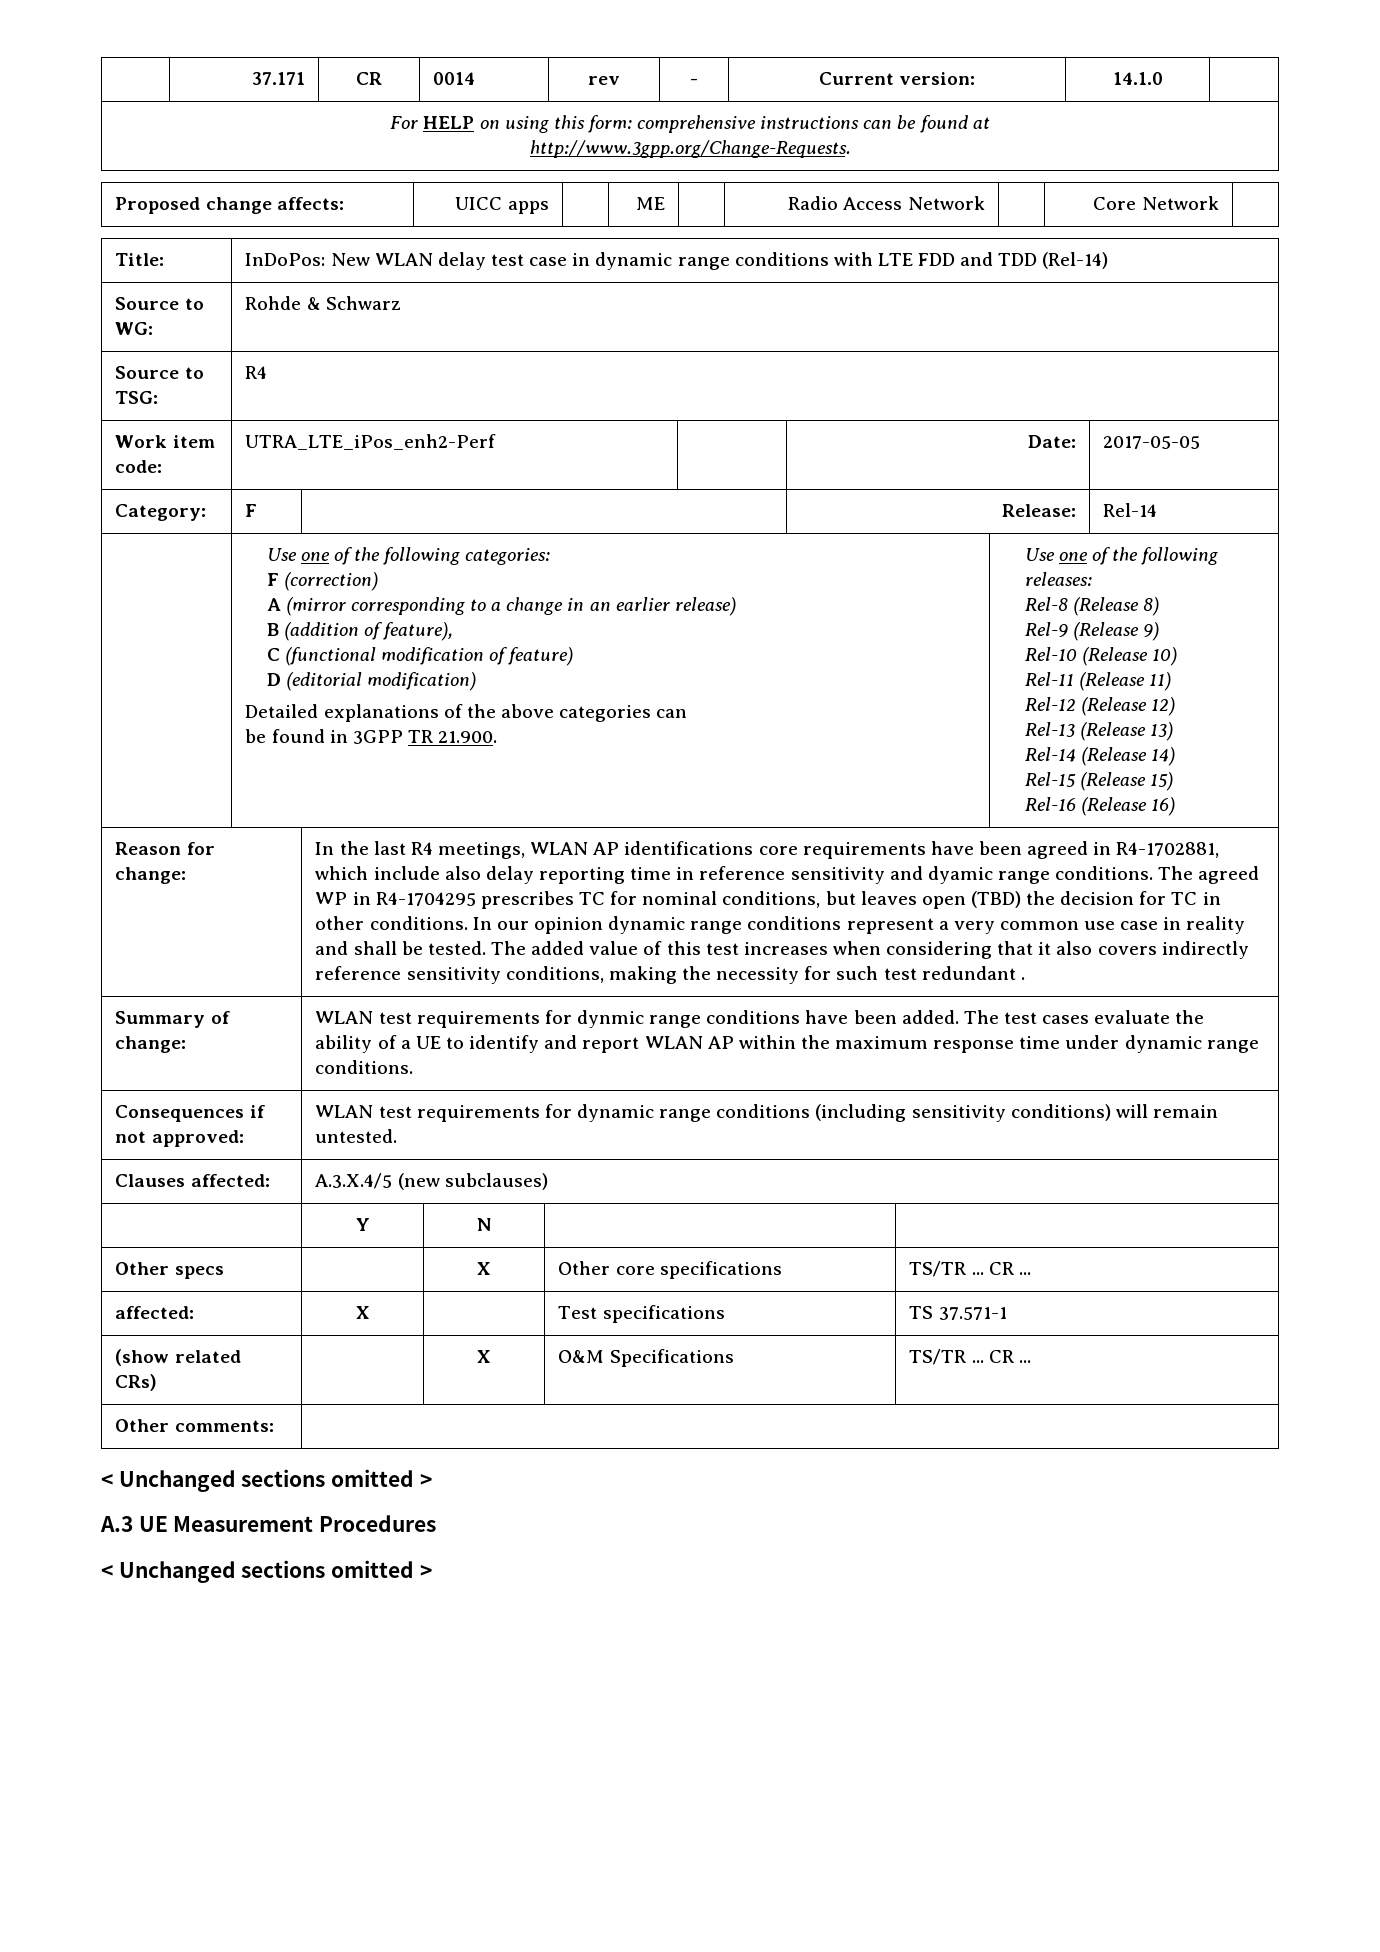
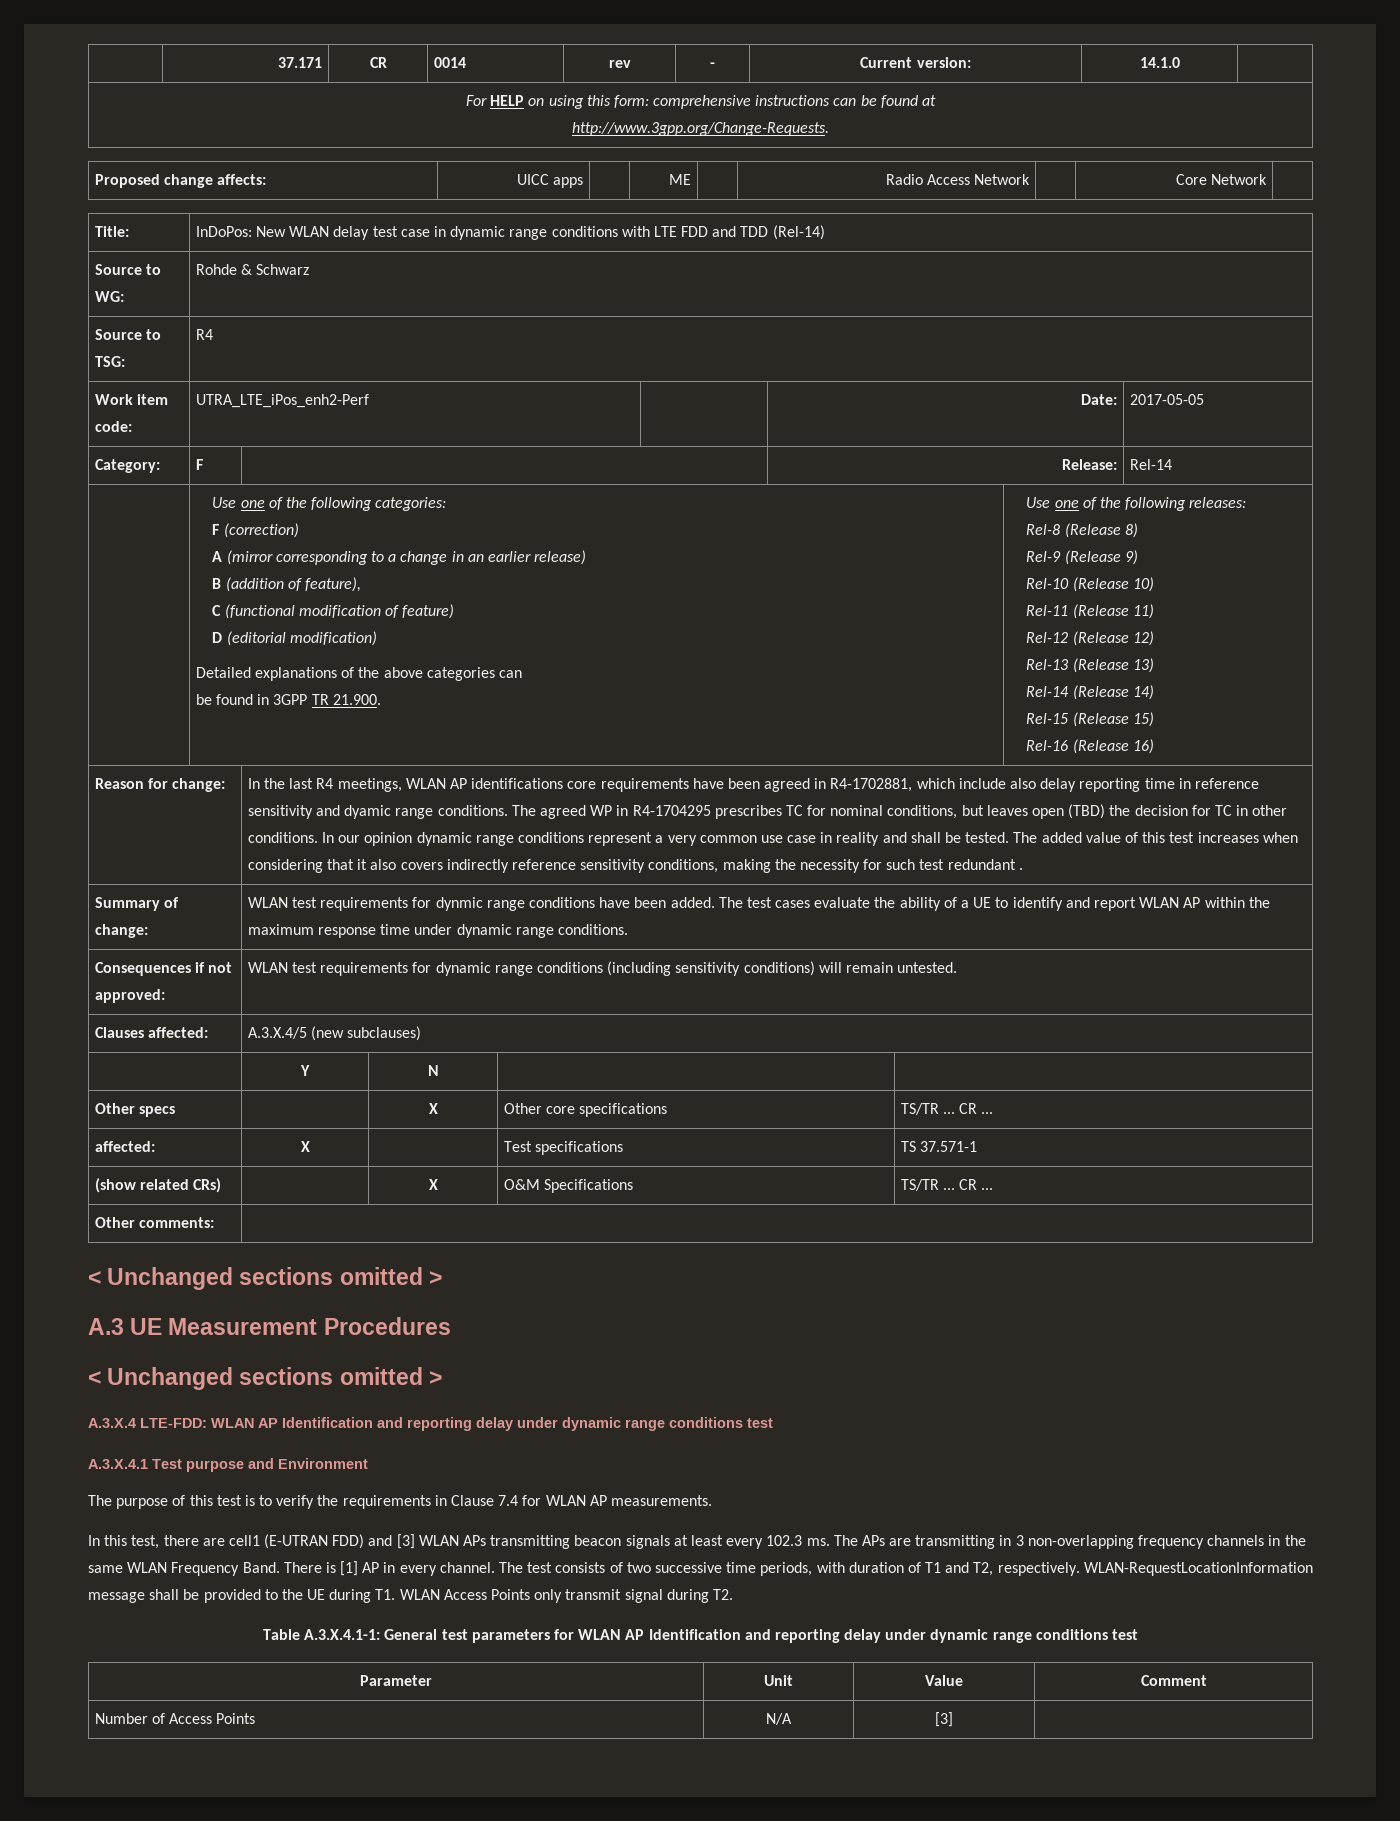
+ A.3.X.4 LTE-FDD: WLAN AP Identification and reporting delay under dynamic range conditions test
+ A.3.X.4.1 Test purpose and Environment
+ The purpose of this test is to verify the requirements in Clause 7.4 for WLAN AP measurements.
+ In this test, there are cell1 (E-UTRAN FDD) and [3] WLAN APs transmitting beacon signals at least every 102.3 ms. The APs are transmitting in 3 non-overlapping frequency channels in the same WLAN Frequency Band. There is [1] AP in every channel. The test consists of two successive time periods, with duration of T1 and T2, respectively. WLAN-RequestLocationInformation message shall be provided to the UE during T1. WLAN Access Points only transmit signal during T2.
+ Table A.3.X.4.1-1: General test parameters for WLAN AP Identification and reporting delay under dynamic range conditions test
+ Parameter | Unit | Value | Comment
+ Number of Access Points | N/A | [3] |

